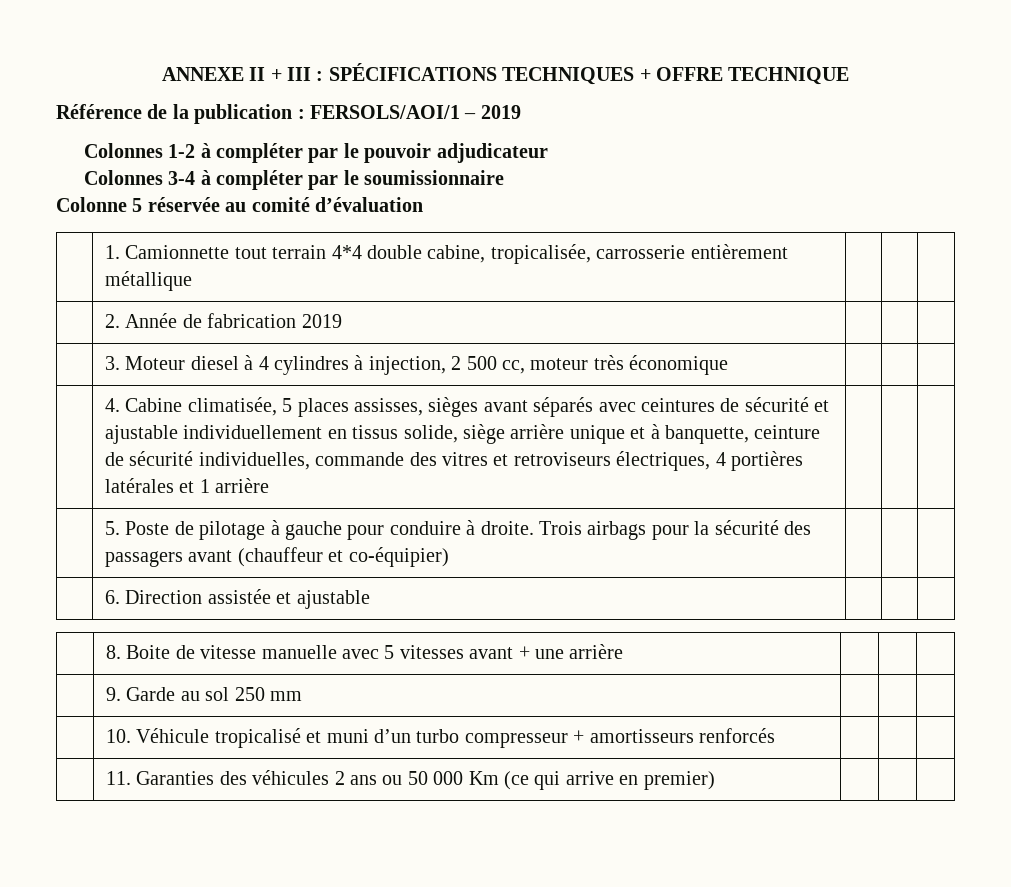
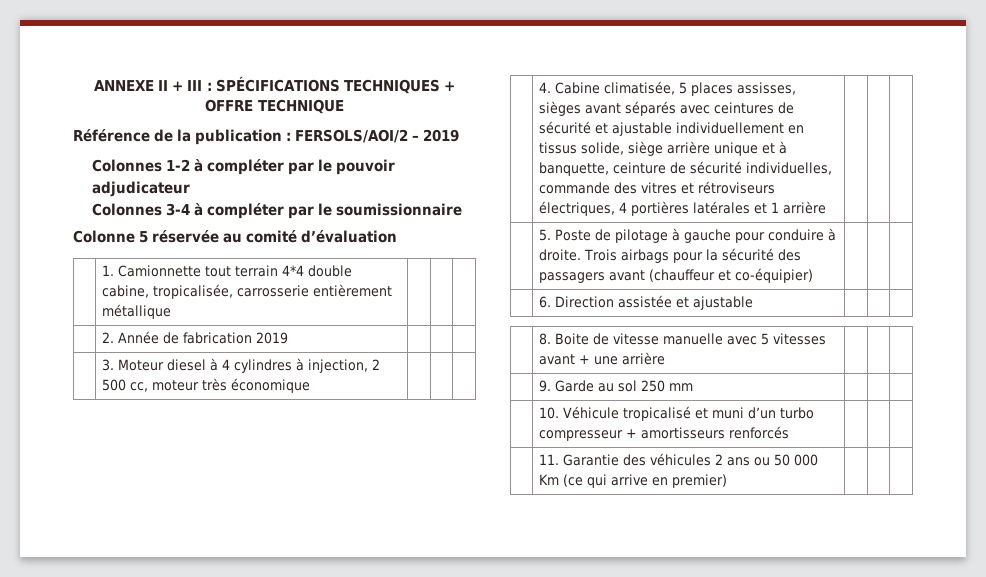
- Référence de la publication : FERSOLS/AOI/1 – 2019
+ Référence de la publication : FERSOLS/AOI/2 – 2019
- 4. Cabine climatisée, 5 places assisses, sièges avant séparés avec ceintures de sécurité et ajustable individuellement en tissus solide, siège arrière unique et à banquette, ceinture de sécurité individuelles, commande des vitres et retroviseurs électriques, 4 portières latérales et 1 arrière
+ 4. Cabine climatisée, 5 places assisses, sièges avant séparés avec ceintures de sécurité et ajustable individuellement en tissus solide, siège arrière unique et à banquette, ceinture de sécurité individuelles, commande des vitres et rétroviseurs électriques, 4 portières latérales et 1 arrière
- | 11. Garanties des véhicules 2 ans ou 50 000 Km (ce qui arrive en premier) | | |
+ | 11. Garantie des véhicules 2 ans ou 50 000 Km (ce qui arrive en premier) | | |

